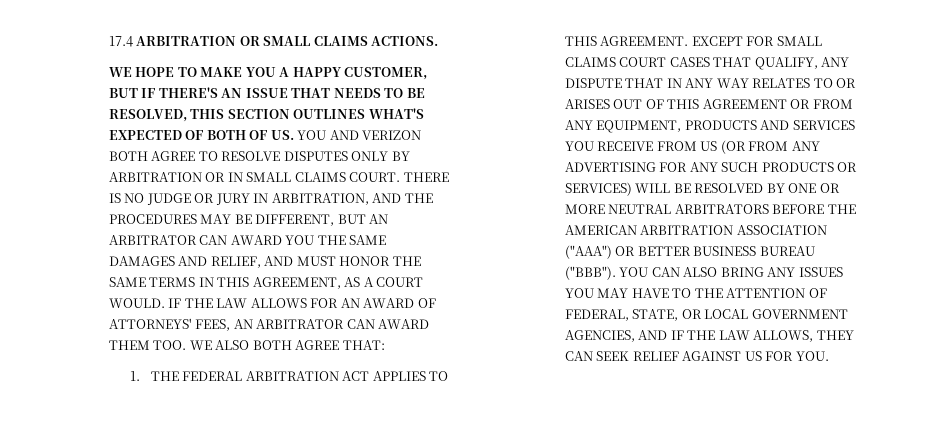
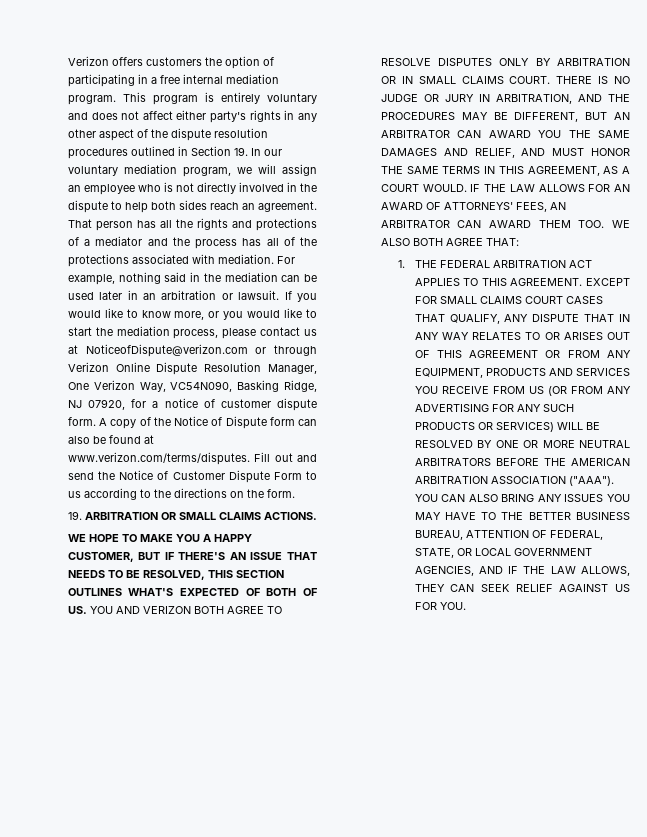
- 17.4 ARBITRATION OR SMALL CLAIMS ACTIONS.
+ Verizon offers customers the option of participating in a free internal mediation program. This program is entirely voluntary and does not affect either party's rights in any other aspect of the dispute resolution procedures outlined in Section 19. In our voluntary mediation program, we will assign an employee who is not directly involved in the dispute to help both sides reach an agreement. That person has all the rights and protections of a mediator and the process has all of the protections associated with mediation. For example, nothing said in the mediation can be used later in an arbitration or lawsuit. If you would like to know more, or you would like to start the mediation process, please contact us at NoticeofDispute@verizon.com or through Verizon Online Dispute Resolution Manager, One Verizon Way, VC54N090, Basking Ridge, NJ 07920, for a notice of customer dispute form. A copy of the Notice of Dispute form can also be found at www.verizon.com/terms/disputes. Fill out and send the Notice of Customer Dispute Form to us according to the directions on the form.
+ 19. ARBITRATION OR SMALL CLAIMS ACTIONS.
- EXCEPT FOR SMALL CLAIMS COURT CASES THAT QUALIFY, ANY DISPUTE THAT IN ANY WAY RELATES TO OR ARISES OUT OF THIS AGREEMENT OR FROM ANY EQUIPMENT, PRODUCTS AND SERVICES YOU RECEIVE FROM US (OR FROM ANY ADVERTISING FOR ANY SUCH PRODUCTS OR SERVICES) WILL BE RESOLVED BY ONE OR MORE NEUTRAL ARBITRATORS BEFORE THE AMERICAN ARBITRATION ASSOCIATION ("AAA") OR BETTER BUSINESS BUREAU ("BBB").
+ EXCEPT FOR SMALL CLAIMS COURT CASES THAT QUALIFY, ANY DISPUTE THAT IN ANY WAY RELATES TO OR ARISES OUT OF THIS AGREEMENT OR FROM ANY EQUIPMENT, PRODUCTS AND SERVICES YOU RECEIVE FROM US (OR FROM ANY ADVERTISING FOR ANY SUCH PRODUCTS OR SERVICES) WILL BE RESOLVED BY ONE OR MORE NEUTRAL ARBITRATORS BEFORE THE AMERICAN ARBITRATION ASSOCIATION ("AAA").
- YOU CAN ALSO BRING ANY ISSUES YOU MAY HAVE TO THE ATTENTION OF FEDERAL, STATE, OR LOCAL GOVERNMENT AGENCIES, AND IF THE LAW ALLOWS, THEY CAN SEEK RELIEF AGAINST US FOR YOU.
+ YOU CAN ALSO BRING ANY ISSUES YOU MAY HAVE TO THE BETTER BUSINESS BUREAU, ATTENTION OF FEDERAL, STATE, OR LOCAL GOVERNMENT AGENCIES, AND IF THE LAW ALLOWS, THEY CAN SEEK RELIEF AGAINST US FOR YOU.

